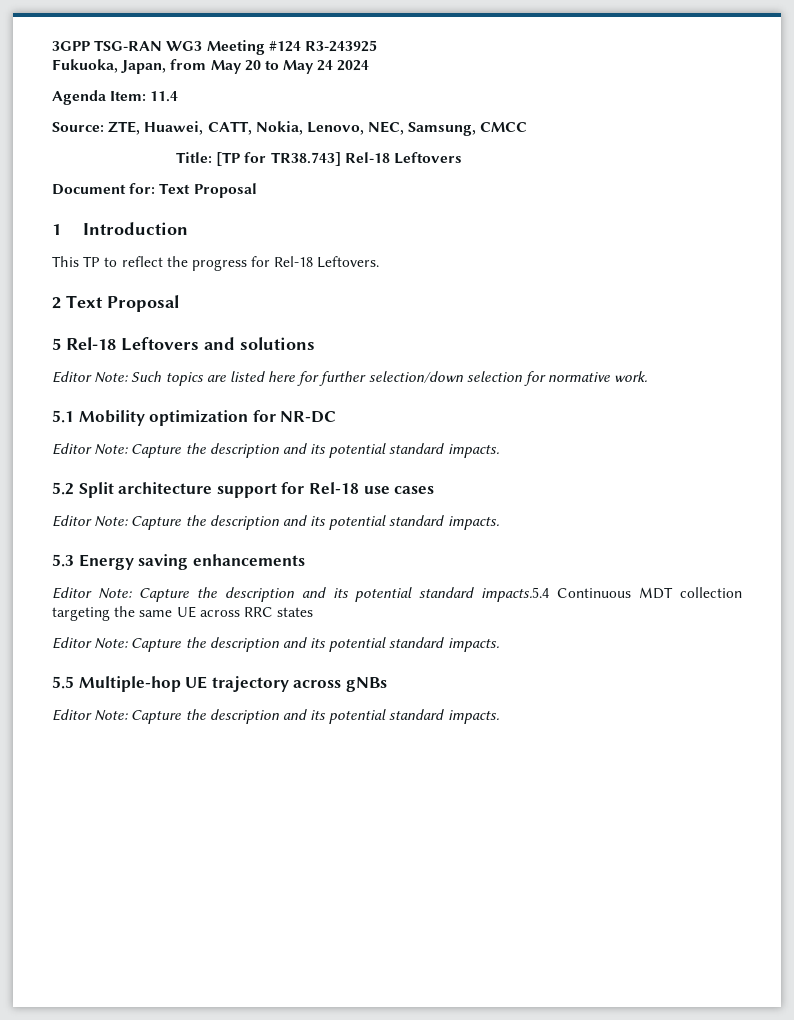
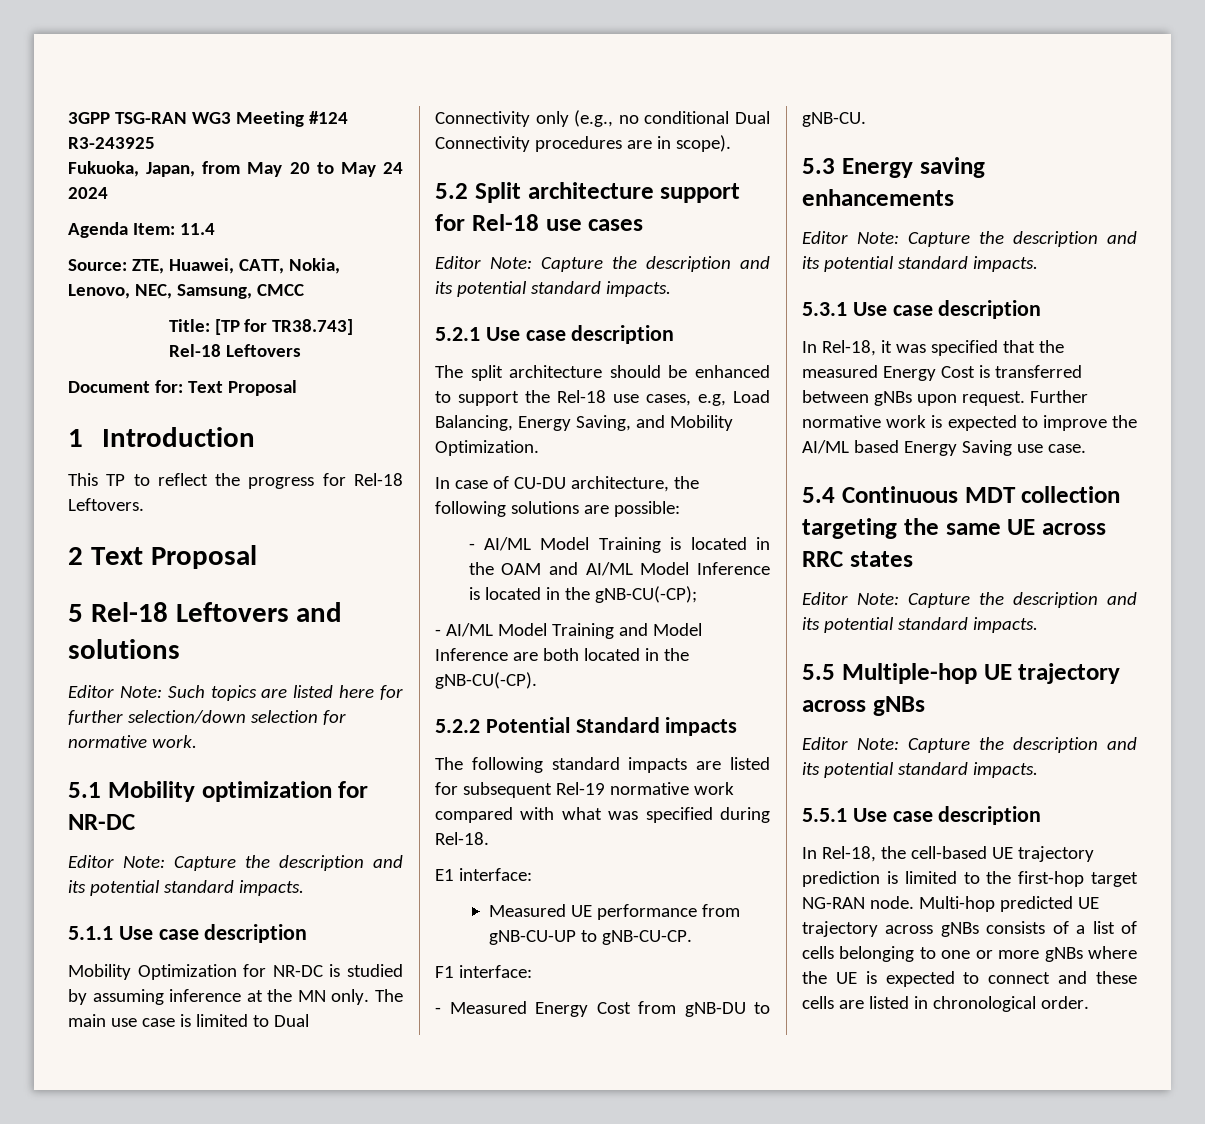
+ 5.1.1 Use case description
+ Mobility Optimization for NR-DC is studied by assuming inference at the MN only. The main use case is limited to Dual Connectivity only (e.g., no conditional Dual Connectivity procedures are in scope).
+ 5.2.1 Use case description
+ The split architecture should be enhanced to support the Rel-18 use cases, e.g, Load Balancing, Energy Saving, and Mobility Optimization.
+ In case of CU-DU architecture, the following solutions are possible:
+ - AI/ML Model Training is located in the OAM and AI/ML Model Inference is located in the gNB-CU(-CP);
+ - AI/ML Model Training and Model Inference are both located in the gNB-CU(-CP).
+ 5.2.2 Potential Standard impacts
+ The following standard impacts are listed for subsequent Rel-19 normative work compared with what was specified during Rel-18.
+ E1 interface:
+ Measured UE performance from gNB-CU-UP to gNB-CU-CP.
+ F1 interface:
+ - Measured Energy Cost from gNB-DU to gNB-CU.
  5.3 Energy saving enhancements
- Editor Note: Capture the description and its potential standard impacts.5.4 Continuous MDT collection targeting the same UE across RRC states
+ Editor Note: Capture the description and its potential standard impacts.
+ 5.3.1 Use case description
+ In Rel-18, it was specified that the measured Energy Cost is transferred between gNBs upon request. Further normative work is expected to improve the AI/ML based Energy Saving use case.
+ 5.4 Continuous MDT collection targeting the same UE across RRC states
+ 5.5.1 Use case description
+ In Rel-18, the cell-based UE trajectory prediction is limited to the first-hop target NG-RAN node. Multi-hop predicted UE trajectory across gNBs consists of a list of cells belonging to one or more gNBs where the UE is expected to connect and these cells are listed in chronological order.

